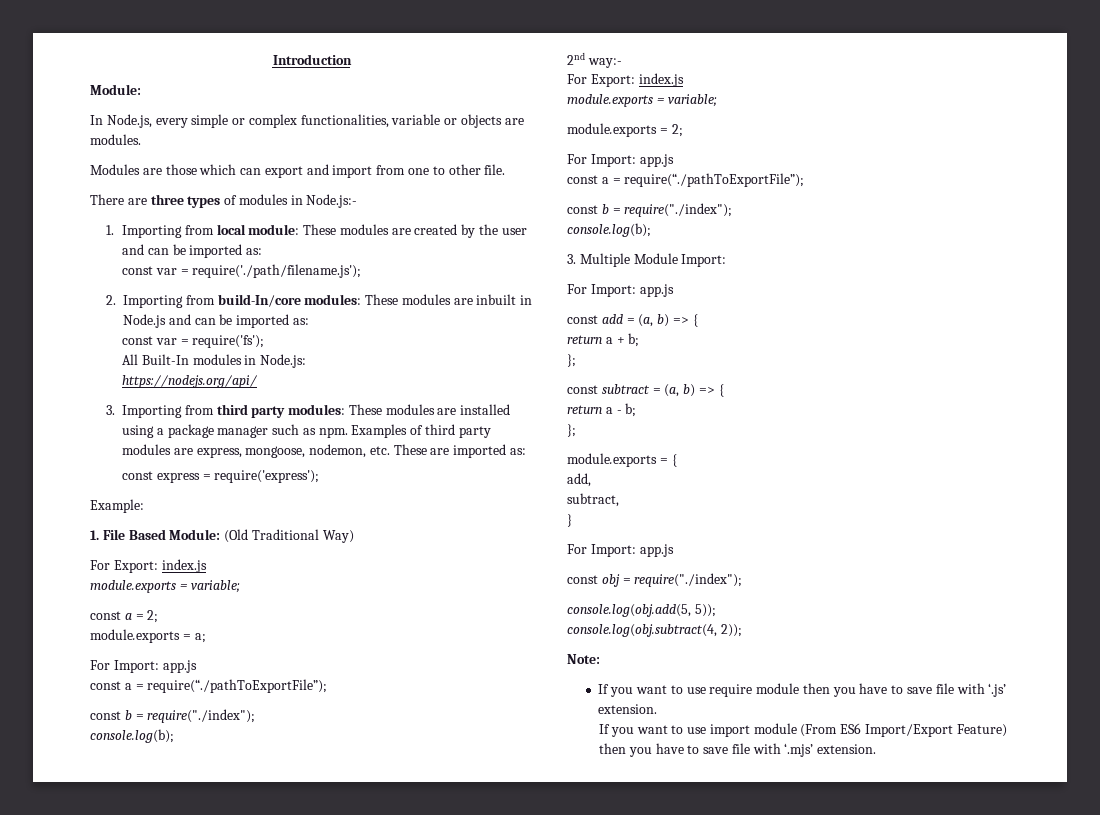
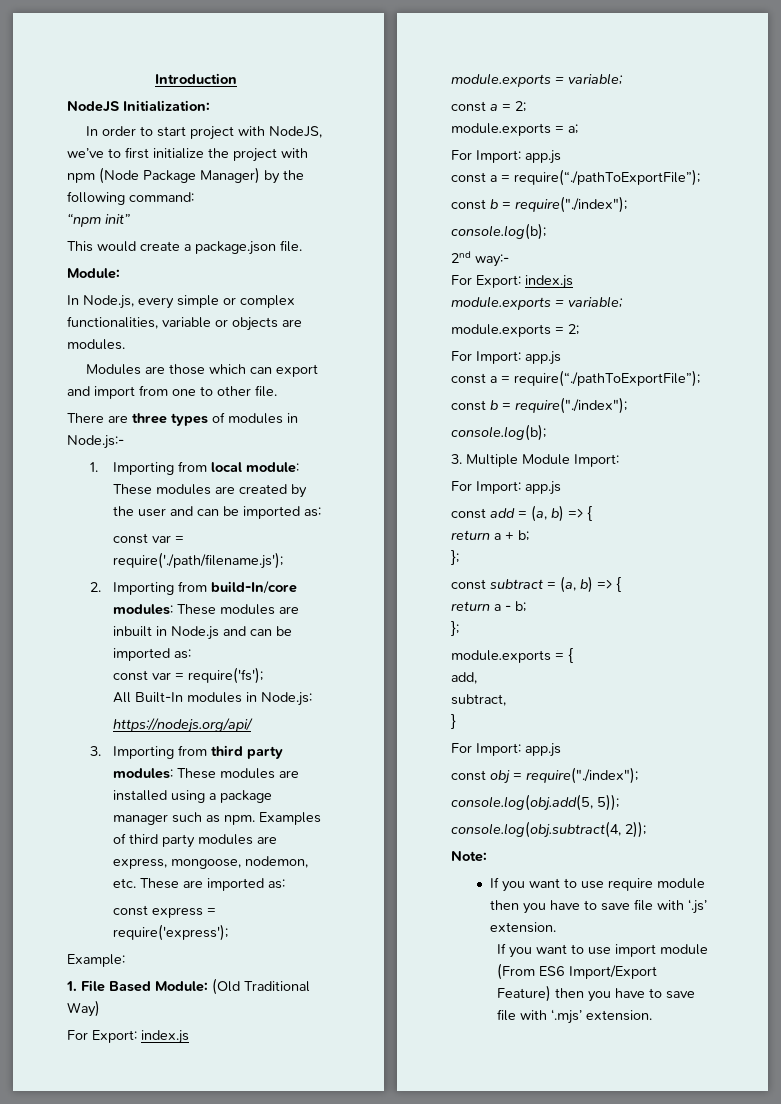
+ NodeJS Initialization:
+ In order to start project with NodeJS, we’ve to first initialize the project with npm (Node Package Manager) by the following command:
+ “npm init”
+ This would create a package.json file.

